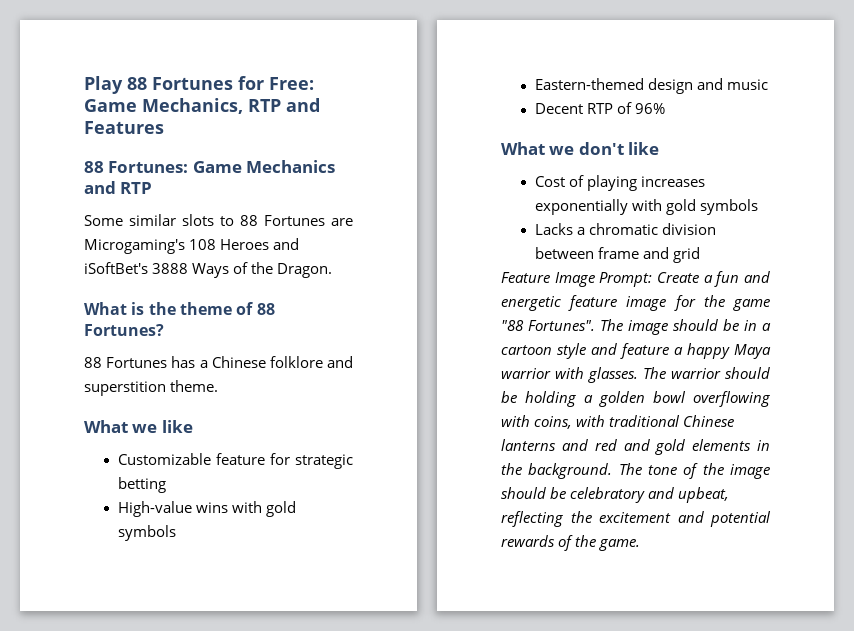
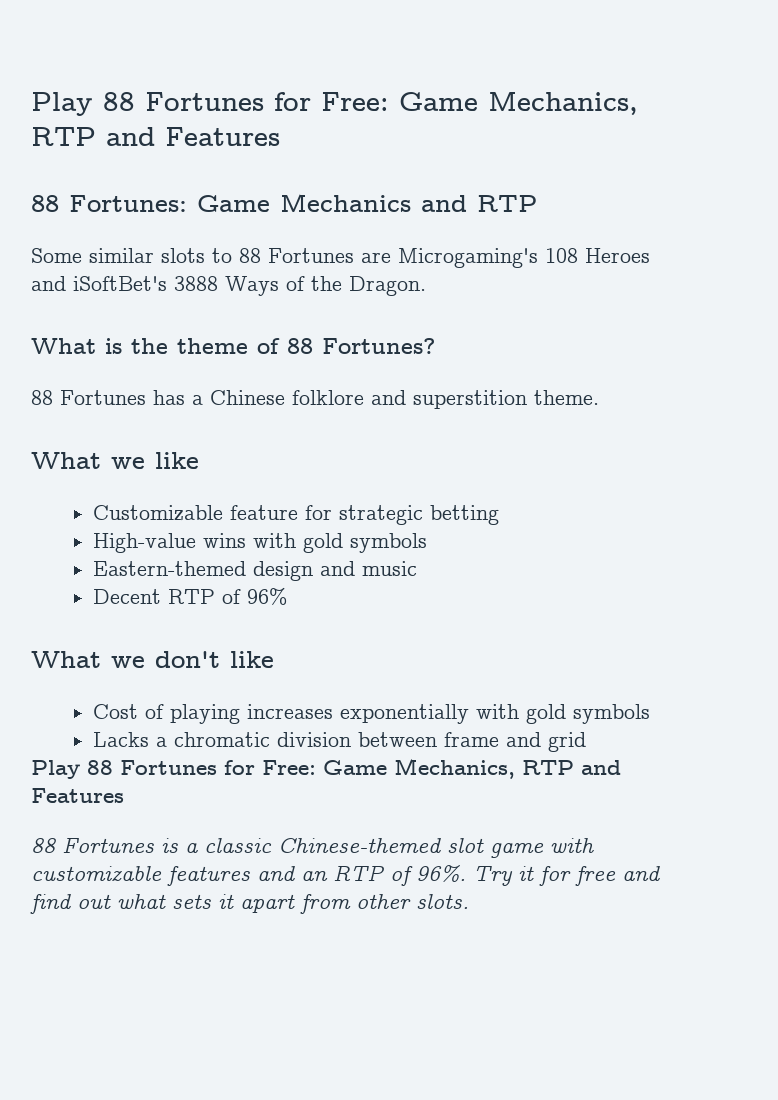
  Lacks a chromatic division between frame and grid
- Feature Image Prompt: Create a fun and energetic feature image for the game "88 Fortunes". The image should be in a cartoon style and feature a happy Maya warrior with glasses. The warrior should be holding a golden bowl overflowing with coins, with traditional Chinese lanterns and red and gold elements in the background. The tone of the image should be celebratory and upbeat, reflecting the excitement and potential rewards of the game.
+ Play 88 Fortunes for Free: Game Mechanics, RTP and Features
+ 88 Fortunes is a classic Chinese-themed slot game with customizable features and an RTP of 96%. Try it for free and find out what sets it apart from other slots.

